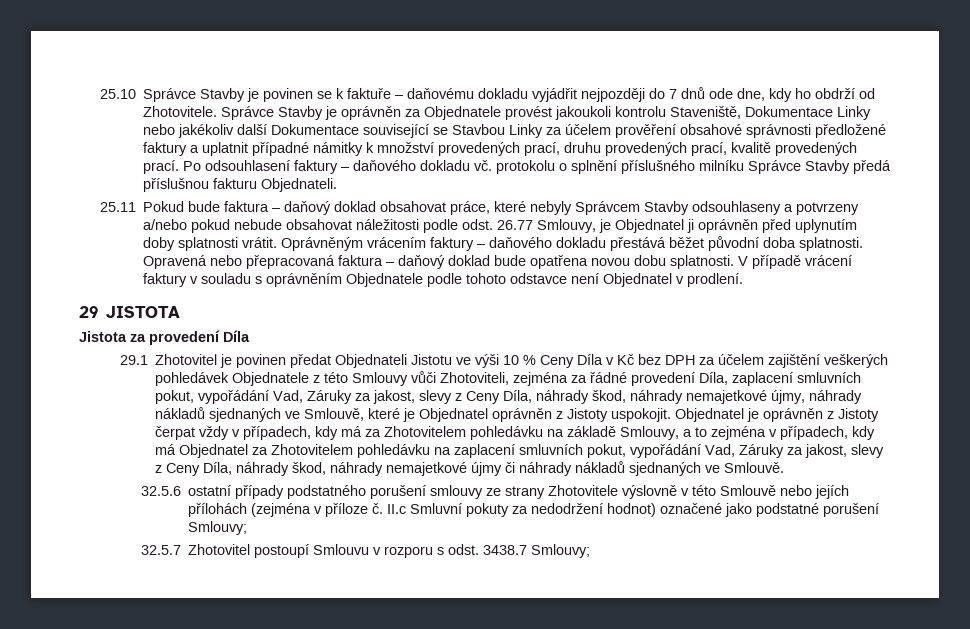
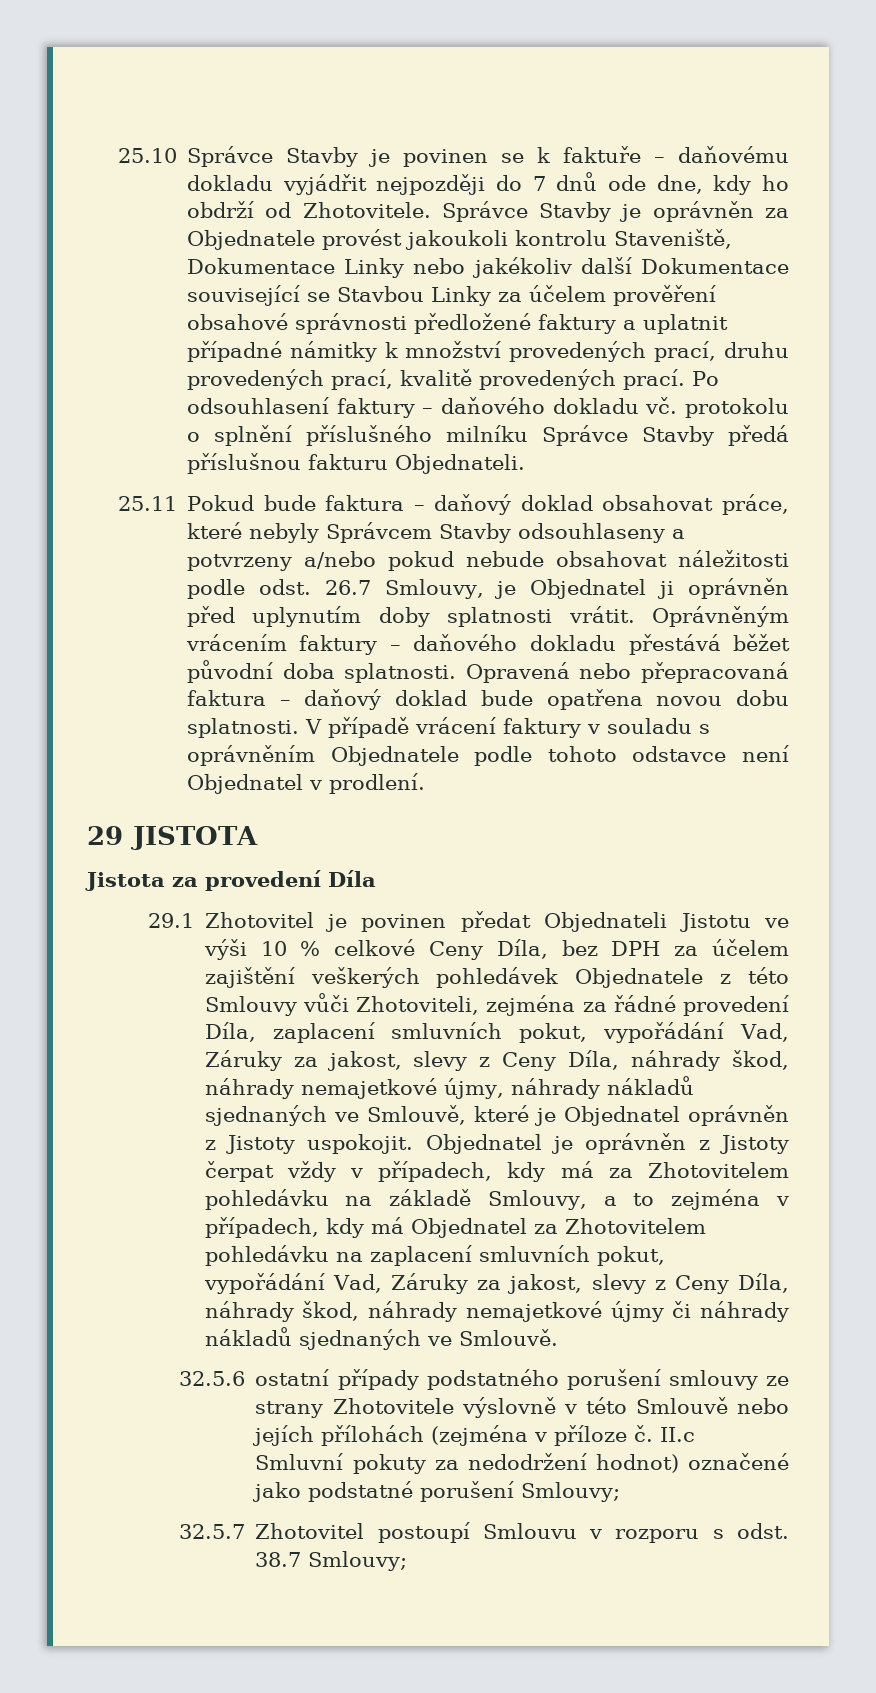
- 25.11 Pokud bude faktura – daňový doklad obsahovat práce, které nebyly Správcem Stavby odsouhlaseny a potvrzeny a/nebo pokud nebude obsahovat náležitosti podle odst. 26.77 Smlouvy, je Objednatel ji oprávněn před uplynutím doby splatnosti vrátit.
+ 25.11 Pokud bude faktura – daňový doklad obsahovat práce, které nebyly Správcem Stavby odsouhlaseny a potvrzeny a/nebo pokud nebude obsahovat náležitosti podle odst. 26.7 Smlouvy, je Objednatel ji oprávněn před uplynutím doby splatnosti vrátit.
- 29.1 Zhotovitel je povinen předat Objednateli Jistotu ve výši 10 % Ceny Díla v Kč bez DPH za účelem zajištění veškerých pohledávek Objednatele z této Smlouvy vůči Zhotoviteli, zejména za řádné provedení Díla, zaplacení smluvních pokut, vypořádání Vad, Záruky za jakost, slevy z Ceny Díla, náhrady škod, náhrady nemajetkové újmy, náhrady nákladů sjednaných ve Smlouvě, které je Objednatel oprávněn z Jistoty uspokojit.
+ 29.1 Zhotovitel je povinen předat Objednateli Jistotu ve výši 10 % celkové Ceny Díla, bez DPH za účelem zajištění veškerých pohledávek Objednatele z této Smlouvy vůči Zhotoviteli, zejména za řádné provedení Díla, zaplacení smluvních pokut, vypořádání Vad, Záruky za jakost, slevy z Ceny Díla, náhrady škod, náhrady nemajetkové újmy, náhrady nákladů sjednaných ve Smlouvě, které je Objednatel oprávněn z Jistoty uspokojit.
- 32.5.7 Zhotovitel postoupí Smlouvu v rozporu s odst. 3438.7 Smlouvy;
+ 32.5.7 Zhotovitel postoupí Smlouvu v rozporu s odst. 38.7 Smlouvy;

